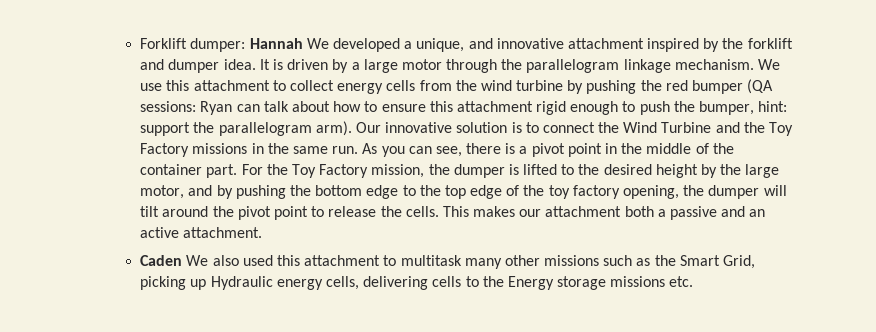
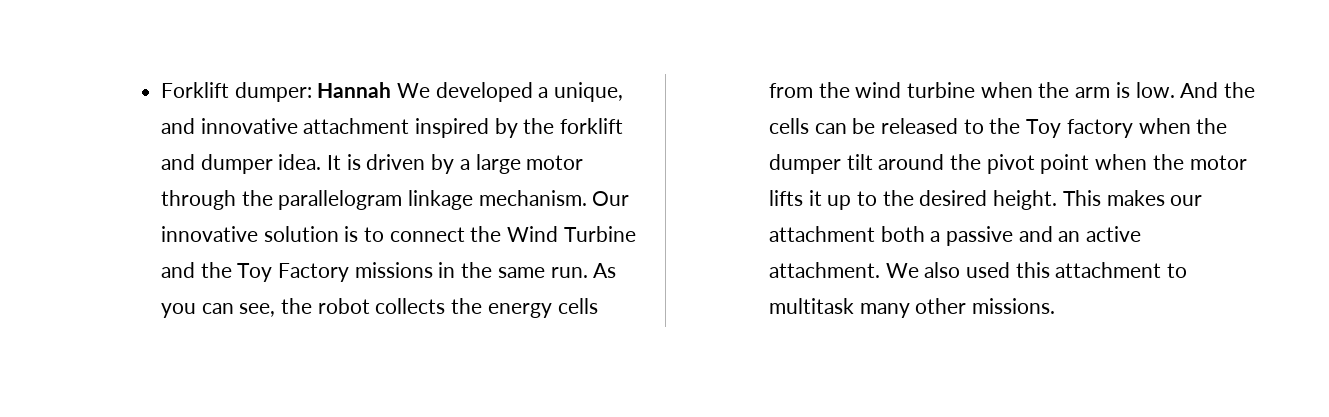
- We use this attachment to collect energy cells from the wind turbine by pushing the red bumper (QA sessions: Ryan can talk about how to ensure this attachment rigid enough to push the bumper, hint: support the parallelogram arm).
- As you can see, there is a pivot point in the middle of the container part. For the Toy Factory mission, the dumper is lifted to the desired height by the large motor, and by pushing the bottom edge to the top edge of the toy factory opening, the dumper will tilt around the pivot point to release the cells.
+ As you can see, the robot collects the energy cells from the wind turbine when the arm is low. And the cells can be released to the Toy factory when the dumper tilt around the pivot point when the motor lifts it up to the desired height.
- This makes our attachment both a passive and an active attachment.
- Caden We also used this attachment to multitask many other missions such as the Smart Grid, picking up Hydraulic energy cells, delivering cells to the Energy storage missions etc.
+ This makes our attachment both a passive and an active attachment. We also used this attachment to multitask many other missions.

